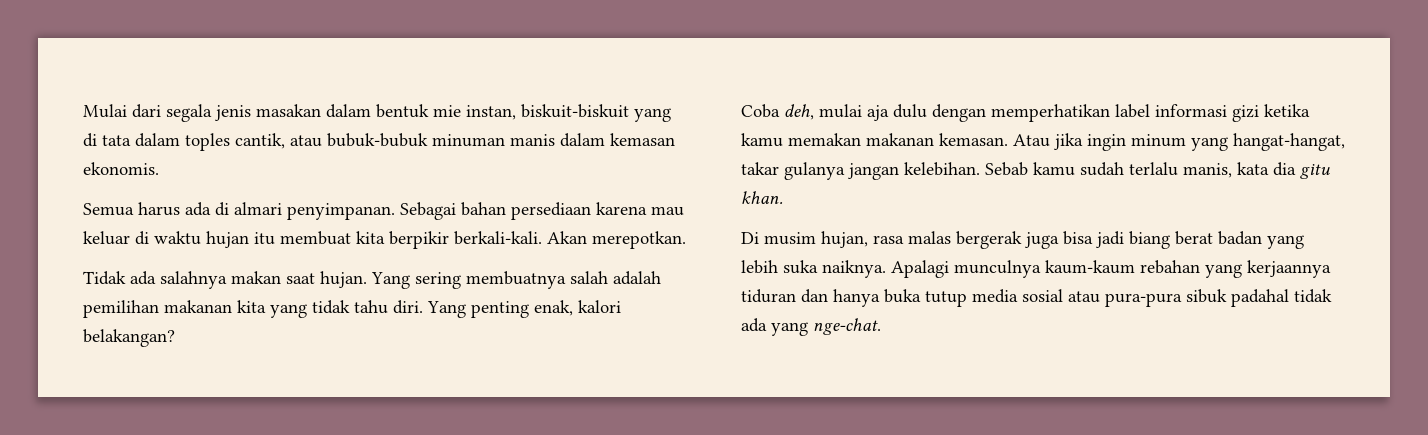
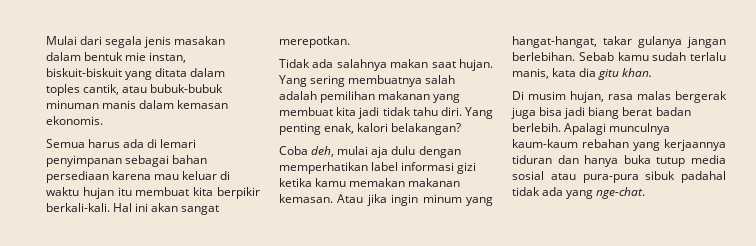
- Mulai dari segala jenis masakan dalam bentuk mie instan, biskuit-biskuit yang di tata dalam toples cantik, atau bubuk-bubuk minuman manis dalam kemasan ekonomis.
+ Mulai dari segala jenis masakan dalam bentuk mie instan, biskuit-biskuit yang ditata dalam toples cantik, atau bubuk-bubuk minuman manis dalam kemasan ekonomis.
- Semua harus ada di almari penyimpanan. Sebagai bahan persediaan karena mau keluar di waktu hujan itu membuat kita berpikir berkali-kali.
+ Semua harus ada di lemari penyimpanan sebagai bahan persediaan karena mau keluar di waktu hujan itu membuat kita berpikir berkali-kali.
- Akan merepotkan.
+ Hal ini akan sangat merepotkan.
- Yang sering membuatnya salah adalah pemilihan makanan kita yang tidak tahu diri.
+ Yang sering membuatnya salah adalah pemilihan makanan yang membuat kita jadi tidak tahu diri.
- Atau jika ingin minum yang hangat-hangat, takar gulanya jangan kelebihan.
+ Atau jika ingin minum yang hangat-hangat, takar gulanya jangan berlebihan.
- Di musim hujan, rasa malas bergerak juga bisa jadi biang berat badan yang lebih suka naiknya.
+ Di musim hujan, rasa malas bergerak juga bisa jadi biang berat badan berlebih.

